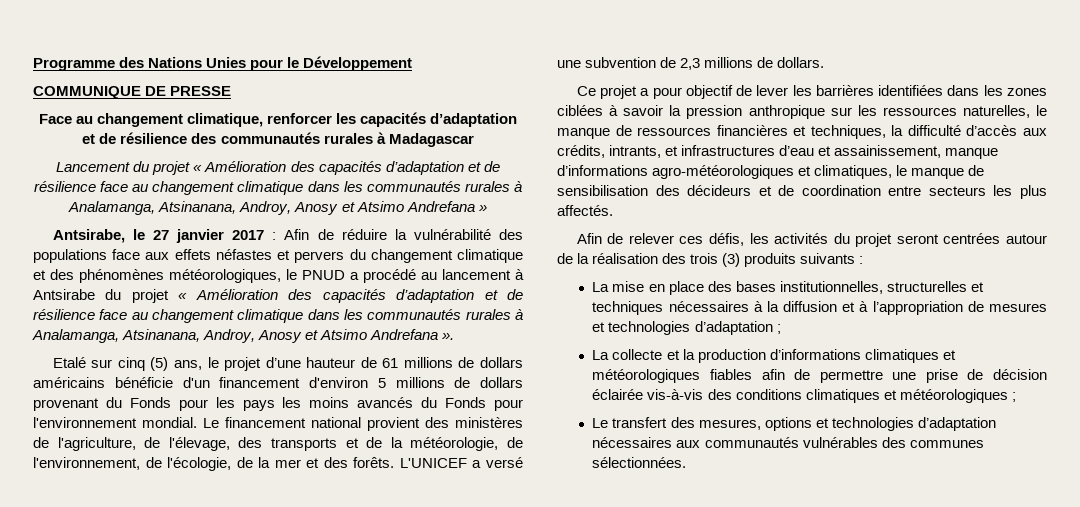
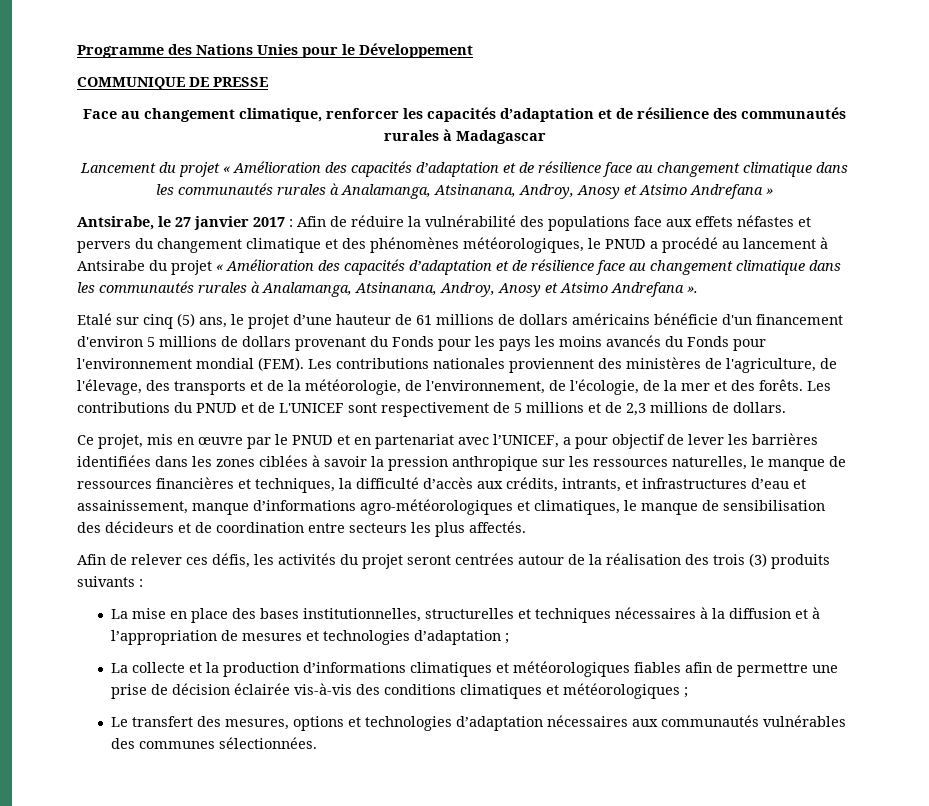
- Etalé sur cinq (5) ans, le projet d’une hauteur de 61 millions de dollars américains bénéficie d'un financement d'environ 5 millions de dollars provenant du Fonds pour les pays les moins avancés du Fonds pour l'environnement mondial. Le financement national provient des ministères de l'agriculture, de l'élevage, des transports et de la météorologie, de l'environnement, de l'écologie, de la mer et des forêts.
+ Etalé sur cinq (5) ans, le projet d’une hauteur de 61 millions de dollars américains bénéficie d'un financement d'environ 5 millions de dollars provenant du Fonds pour les pays les moins avancés du Fonds pour l'environnement mondial (FEM). Les contributions nationales proviennent des ministères de l'agriculture, de l'élevage, des transports et de la météorologie, de l'environnement, de l'écologie, de la mer et des forêts.
- L'UNICEF a versé une subvention de 2,3 millions de dollars.
+ Les contributions du PNUD et de L'UNICEF sont respectivement de 5 millions et de 2,3 millions de dollars.
- Ce projet a pour objectif de lever les barrières identifiées dans les zones ciblées à savoir la pression anthropique sur les ressources naturelles, le manque de ressources financières et techniques, la difficulté d’accès aux crédits, intrants, et infrastructures d’eau et assainissement, manque d’informations agro-météorologiques et climatiques, le manque de sensibilisation des décideurs et de coordination entre secteurs les plus affectés.
+ Ce projet, mis en œuvre par le PNUD et en partenariat avec l’UNICEF, a pour objectif de lever les barrières identifiées dans les zones ciblées à savoir la pression anthropique sur les ressources naturelles, le manque de ressources financières et techniques, la difficulté d’accès aux crédits, intrants, et infrastructures d’eau et assainissement, manque d’informations agro-météorologiques et climatiques, le manque de sensibilisation des décideurs et de coordination entre secteurs les plus affectés.

